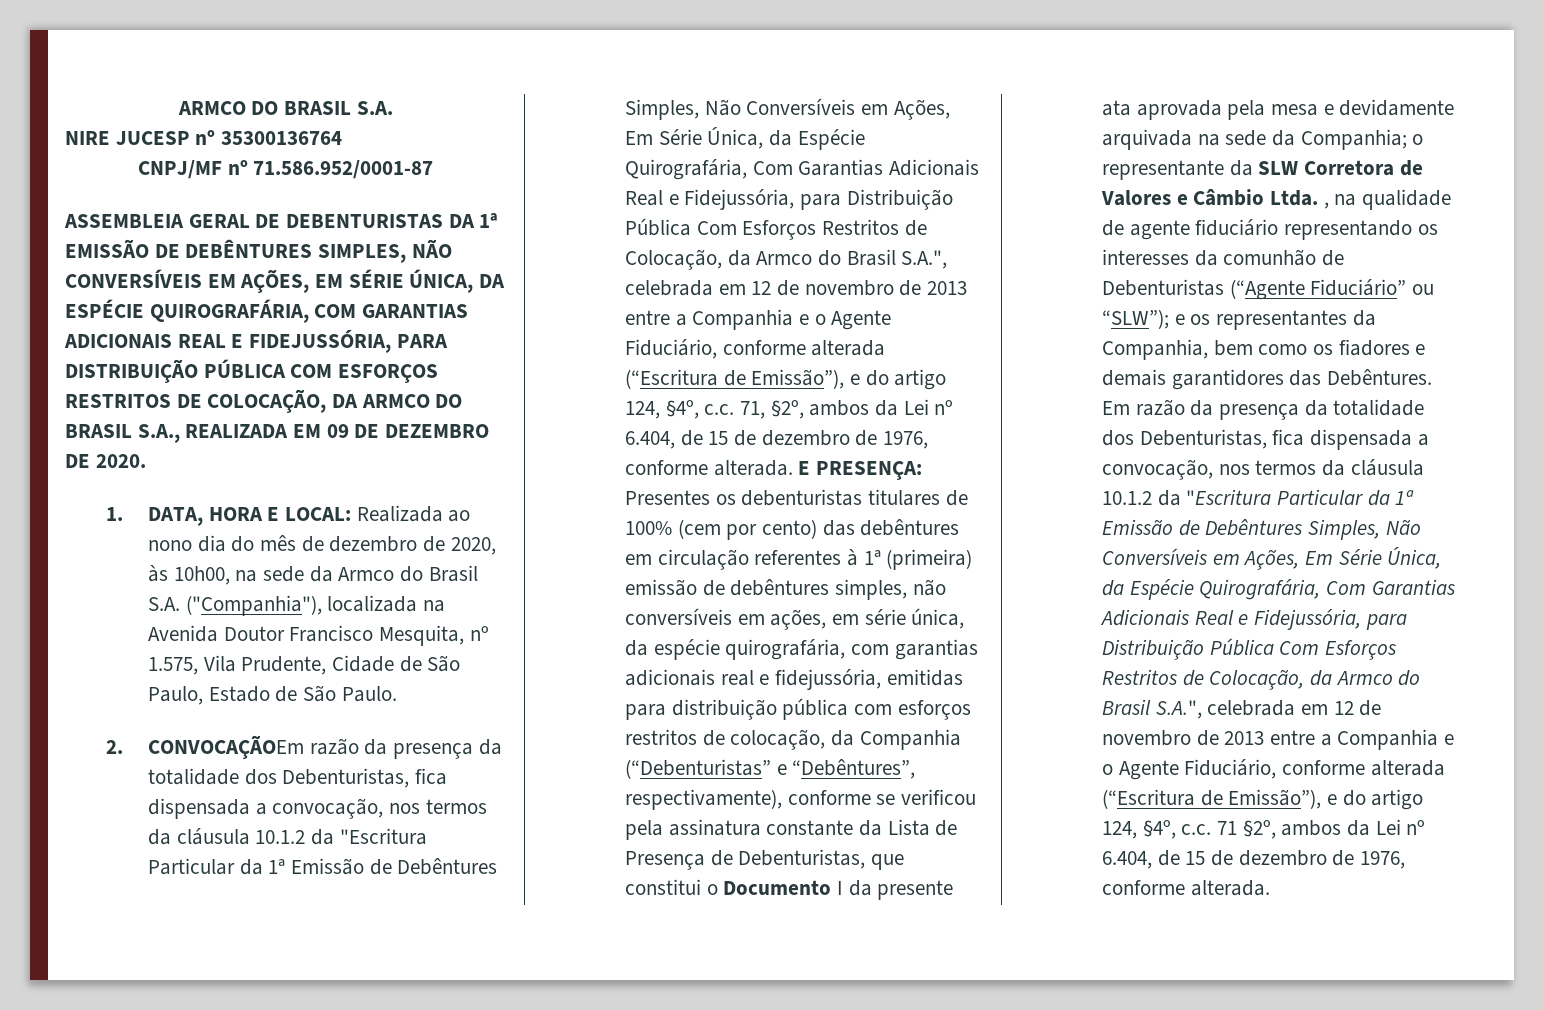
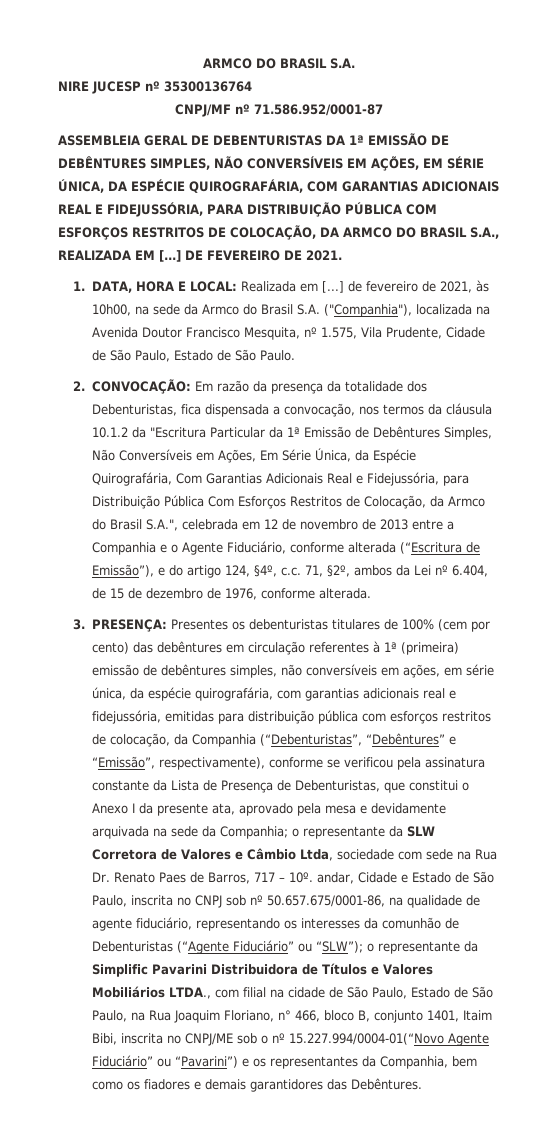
- ASSEMBLEIA GERAL DE DEBENTURISTAS DA 1ª EMISSÃO DE DEBÊNTURES SIMPLES, NÃO CONVERSÍVEIS EM AÇÕES, EM SÉRIE ÚNICA, DA ESPÉCIE QUIROGRAFÁRIA, COM GARANTIAS ADICIONAIS REAL E FIDEJUSSÓRIA, PARA DISTRIBUIÇÃO PÚBLICA COM ESFORÇOS RESTRITOS DE COLOCAÇÃO, DA ARMCO DO BRASIL S.A., REALIZADA EM 09 DE DEZEMBRO DE 2020.
+ ASSEMBLEIA GERAL DE DEBENTURISTAS DA 1ª EMISSÃO DE DEBÊNTURES SIMPLES, NÃO CONVERSÍVEIS EM AÇÕES, EM SÉRIE ÚNICA, DA ESPÉCIE QUIROGRAFÁRIA, COM GARANTIAS ADICIONAIS REAL E FIDEJUSSÓRIA, PARA DISTRIBUIÇÃO PÚBLICA COM ESFORÇOS RESTRITOS DE COLOCAÇÃO, DA ARMCO DO BRASIL S.A., REALIZADA EM [...] DE FEVEREIRO DE 2021.
- 1. DATA, HORA E LOCAL: Realizada ao nono dia do mês de dezembro de 2020, às 10h00, na sede da Armco do Brasil S.A. ("Companhia"), localizada na Avenida Doutor Francisco Mesquita, nº 1.575, Vila Prudente, Cidade de São Paulo, Estado de São Paulo.
+ 1. DATA, HORA E LOCAL: Realizada em [...] de fevereiro de 2021, às 10h00, na sede da Armco do Brasil S.A. ("Companhia"), localizada na Avenida Doutor Francisco Mesquita, nº 1.575, Vila Prudente, Cidade de São Paulo, Estado de São Paulo.
- 2. CONVOCAÇÃOEm razão da presença da totalidade dos Debenturistas, fica dispensada a convocação, nos termos da cláusula 10.1.2 da "Escritura Particular da 1ª Emissão de Debêntures Simples, Não Conversíveis em Ações, Em Série Única, da Espécie Quirografária, Com Garantias Adicionais Real e Fidejussória, para Distribuição Pública Com Esforços Restritos de Colocação, da Armco do Brasil S.A.", celebrada em 12 de novembro de 2013 entre a Companhia e o Agente Fiduciário, conforme alterada (“Escritura de Emissão”), e do artigo 124, §4º, c.c. 71, §2º, ambos da Lei nº 6.404, de 15 de dezembro de 1976, conforme alterada. E PRESENÇA:
+ 2. CONVOCAÇÃO: Em razão da presença da totalidade dos Debenturistas, fica dispensada a convocação, nos termos da cláusula 10.1.2 da "Escritura Particular da 1ª Emissão de Debêntures Simples, Não Conversíveis em Ações, Em Série Única, da Espécie Quirografária, Com Garantias Adicionais Real e Fidejussória, para Distribuição Pública Com Esforços Restritos de Colocação, da Armco do Brasil S.A.", celebrada em 12 de novembro de 2013 entre a Companhia e o Agente Fiduciário, conforme alterada (“Escritura de Emissão”), e do artigo 124, §4º, c.c. 71, §2º, ambos da Lei nº 6.404, de 15 de dezembro de 1976, conforme alterada.
+ 3. PRESENÇA:
- Presentes os debenturistas titulares de 100% (cem por cento) das debêntures em circulação referentes à 1ª (primeira) emissão de debêntures simples, não conversíveis em ações, em série única, da espécie quirografária, com garantias adicionais real e fidejussória, emitidas para distribuição pública com esforços restritos de colocação, da Companhia (“Debenturistas” e “Debêntures”, respectivamente), conforme se verificou pela assinatura constante da Lista de Presença de Debenturistas, que constitui o Documento I da presente ata aprovada pela mesa e devidamente arquivada na sede da Companhia;
+ Presentes os debenturistas titulares de 100% (cem por cento) das debêntures em circulação referentes à 1ª (primeira) emissão de debêntures simples, não conversíveis em ações, em série única, da espécie quirografária, com garantias adicionais real e fidejussória, emitidas para distribuição pública com esforços restritos de colocação, da Companhia (“Debenturistas”, “Debêntures” e “Emissão”, respectivamente), conforme se verificou pela assinatura constante da Lista de Presença de Debenturistas, que constitui o Anexo I da presente ata, aprovado pela mesa e devidamente arquivada na sede da Companhia;
- o representante da SLW Corretora de Valores e Câmbio Ltda. , na qualidade de agente fiduciário representando os interesses da comunhão de Debenturistas (“Agente Fiduciário” ou “SLW”);
+ o representante da SLW Corretora de Valores e Câmbio Ltda, sociedade com sede na Rua Dr. Renato Paes de Barros, 717 – 10º. andar, Cidade e Estado de São Paulo, inscrita no CNPJ sob nº 50.657.675/0001-86, na qualidade de agente fiduciário, representando os interesses da comunhão de Debenturistas (“Agente Fiduciário” ou “SLW”);
- e os representantes da Companhia, bem como os fiadores e demais garantidores das Debêntures. Em razão da presença da totalidade dos Debenturistas, fica dispensada a convocação, nos termos da cláusula 10.1.2 da "Escritura Particular da 1ª Emissão de Debêntures Simples, Não Conversíveis em Ações, Em Série Única, da Espécie Quirografária, Com Garantias Adicionais Real e Fidejussória, para Distribuição Pública Com Esforços Restritos de Colocação, da Armco do Brasil S.A.", celebrada em 12 de novembro de 2013 entre a Companhia e o Agente Fiduciário, conforme alterada (“Escritura de Emissão”), e do artigo 124, §4º, c.c. 71 §2º, ambos da Lei nº 6.404, de 15 de dezembro de 1976, conforme alterada.
+ o representante da Simplific Pavarini Distribuidora de Títulos e Valores Mobiliários LTDA., com filial na cidade de São Paulo, Estado de São Paulo, na Rua Joaquim Floriano, n° 466, bloco B, conjunto 1401, Itaim Bibi, inscrita no CNPJ/ME sob o nº 15.227.994/0004-01(“Novo Agente Fiduciário” ou “Pavarini”) e os representantes da Companhia, bem como os fiadores e demais garantidores das Debêntures.

